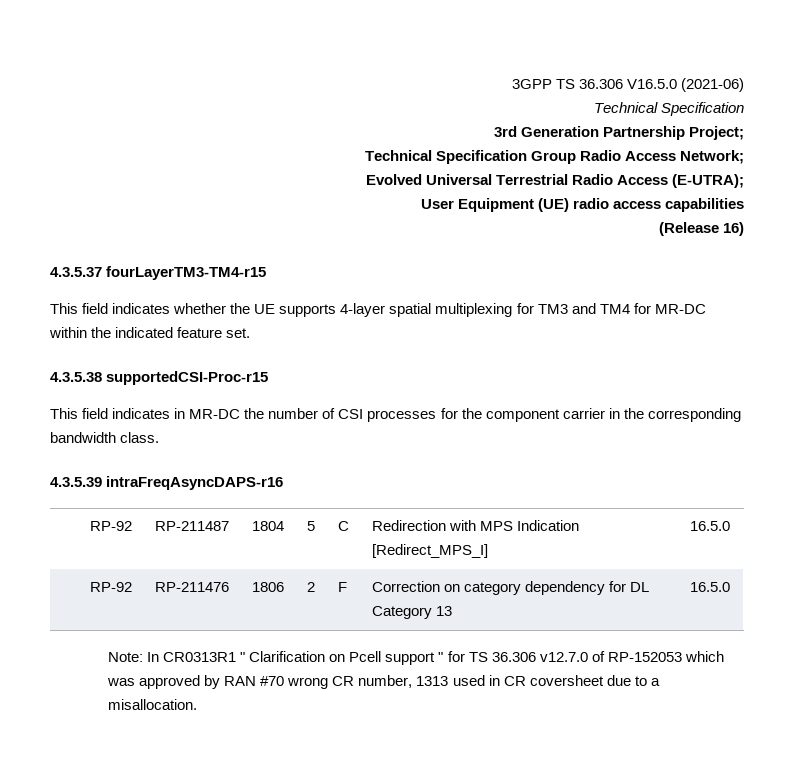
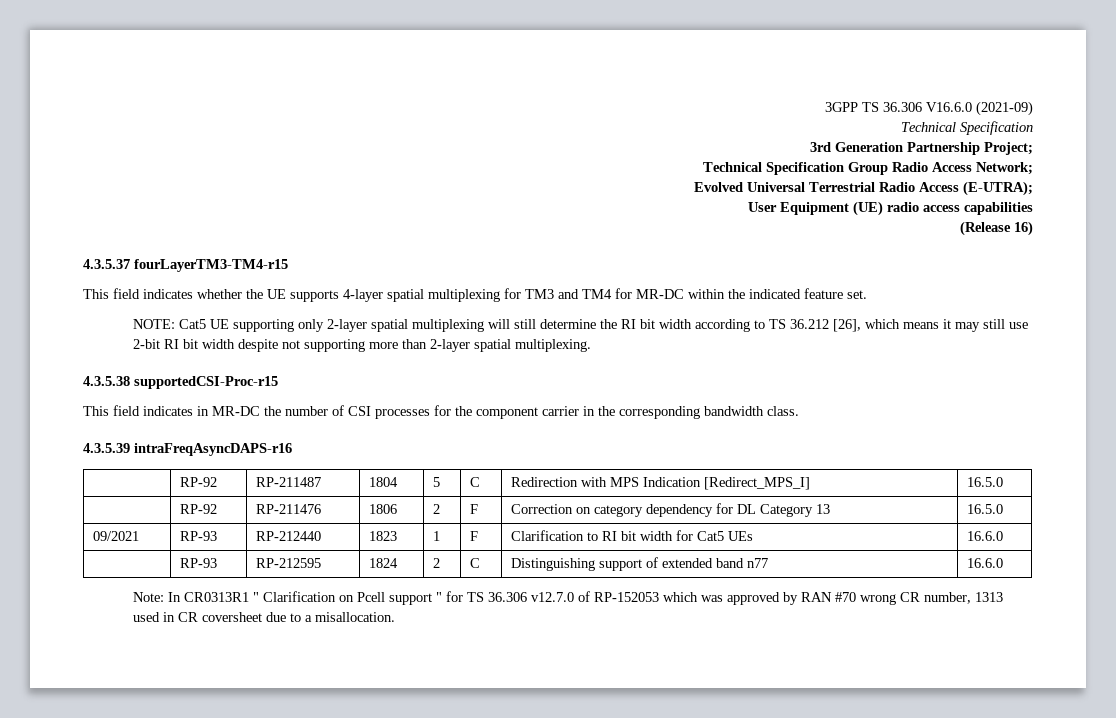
- 3GPP TS 36.306 V16.5.0 (2021-06)
+ 3GPP TS 36.306 V16.6.0 (2021-09)
+ NOTE: Cat5 UE supporting only 2-layer spatial multiplexing will still determine the RI bit width according to TS 36.212 [26], which means it may still use 2-bit RI bit width despite not supporting more than 2-layer spatial multiplexing.
+ 09/2021 | RP-93 | RP-212440 | 1823 | 1 | F | Clarification to RI bit width for Cat5 UEs | 16.6.0
+ | RP-93 | RP-212595 | 1824 | 2 | C | Distinguishing support of extended band n77 | 16.6.0

